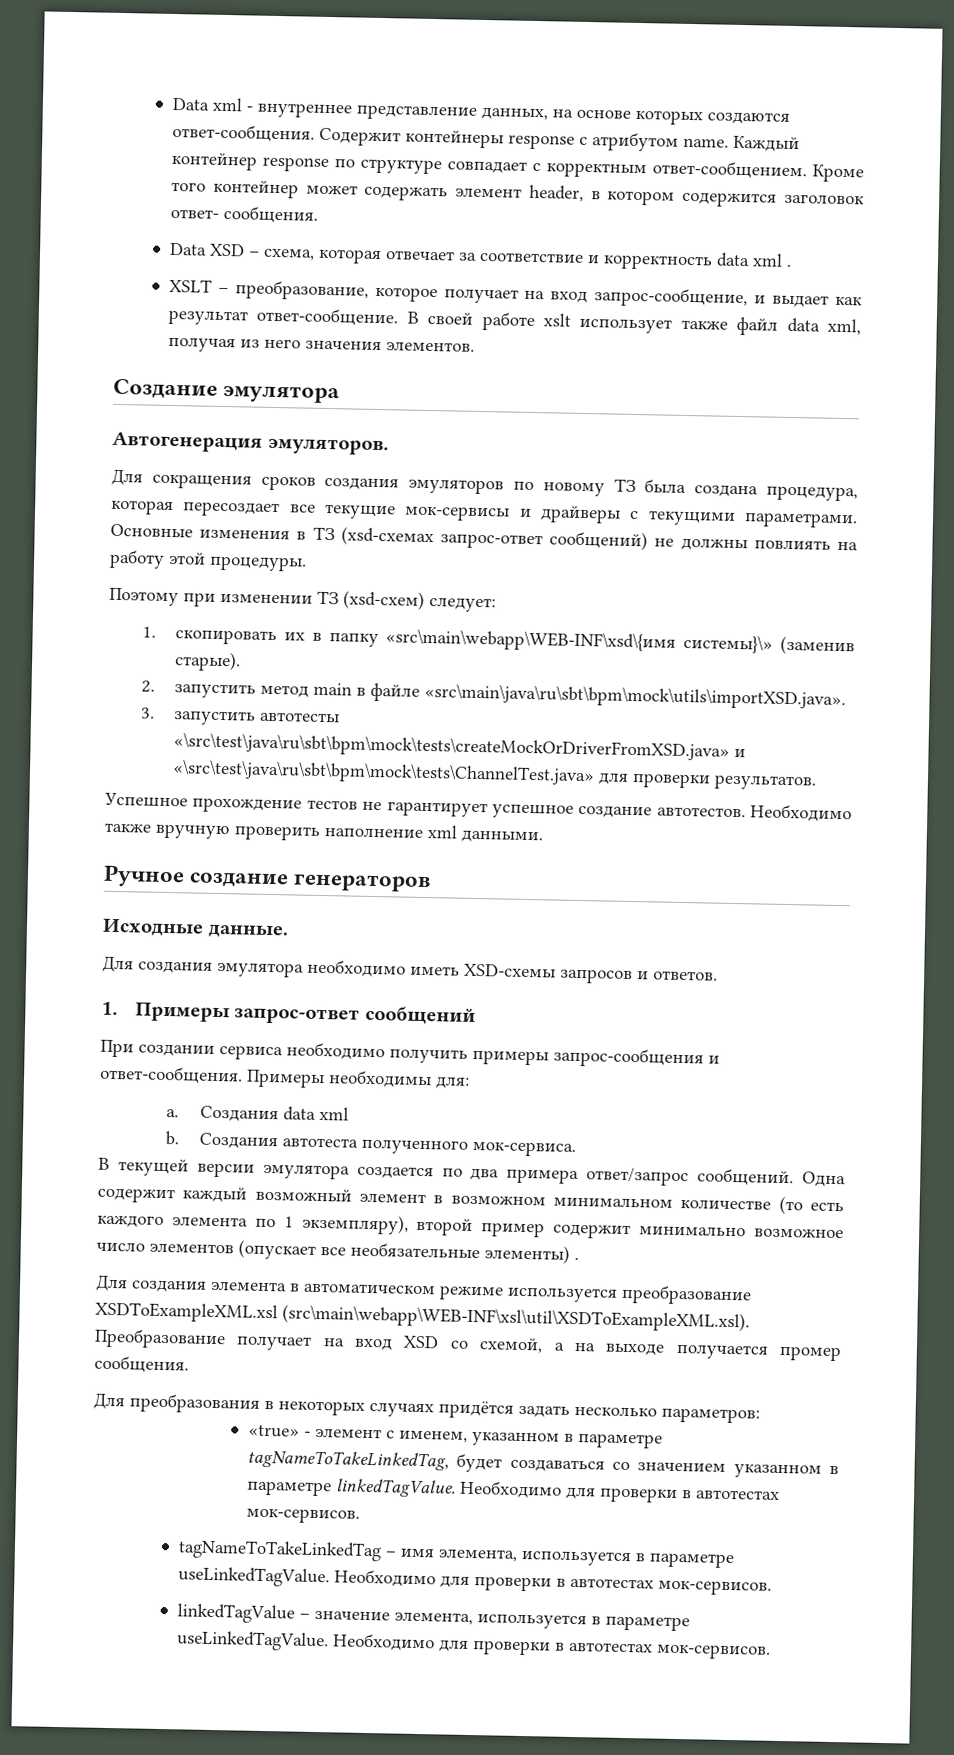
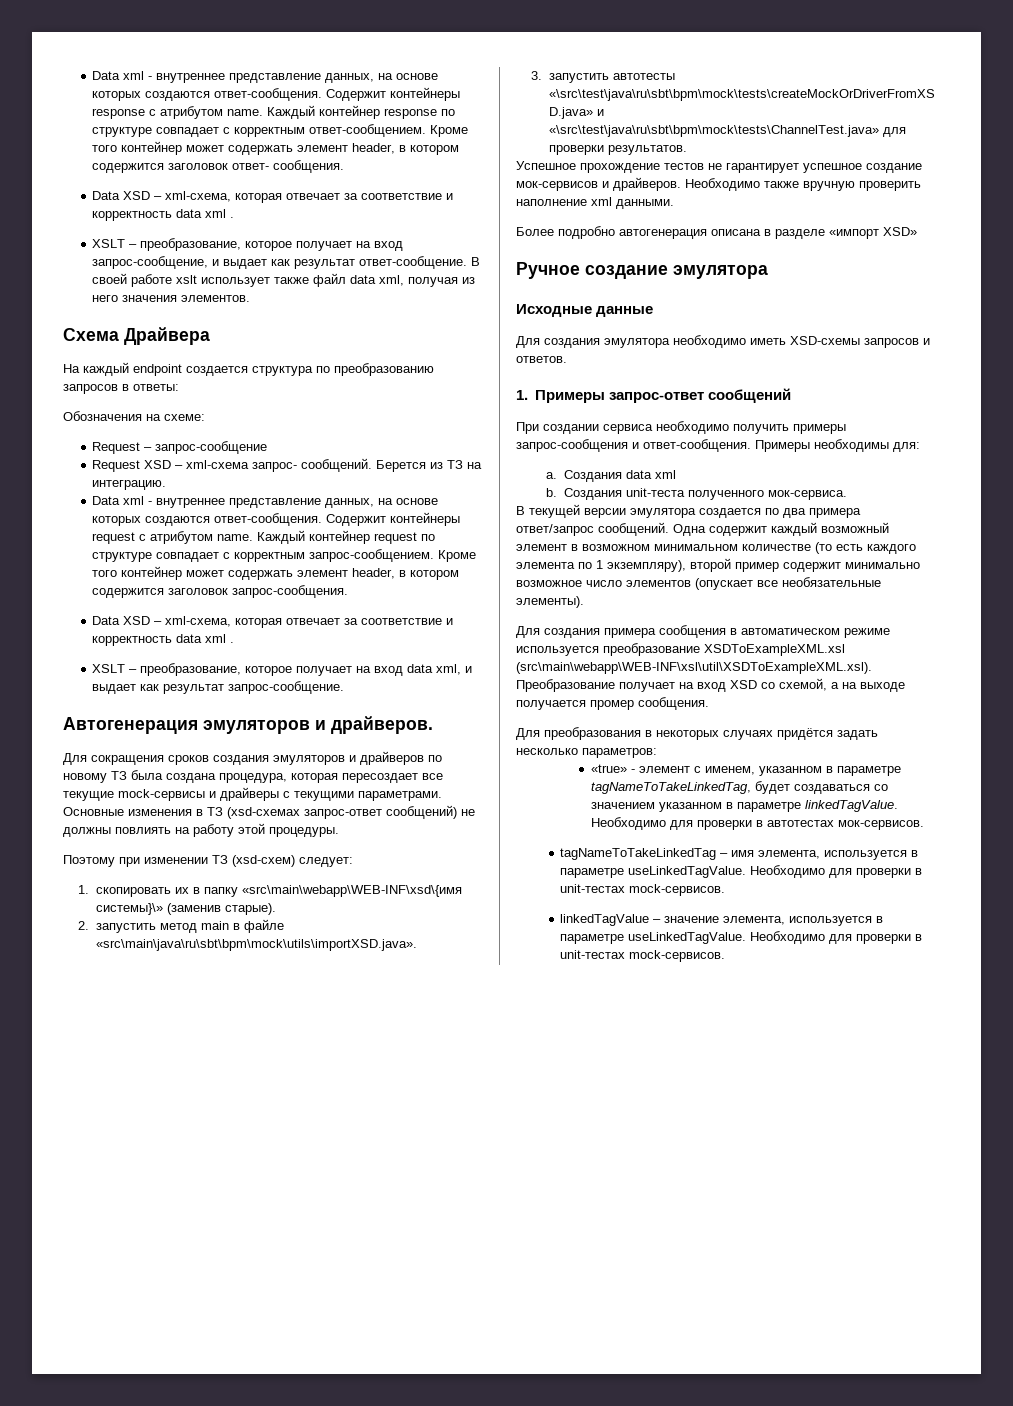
  Кроме того контейнер может содержать элемент header, в котором содержится заголовок ответ- сообщения.
- Data XSD – схема, которая отвечает за соответствие и корректность data xml .
+ Data XSD – xml-схема, которая отвечает за соответствие и корректность data xml .
- Создание эмулятора
- Автогенерация эмуляторов.
+ Схема Драйвера
+ На каждый endpoint создается структура по преобразованию запросов в ответы:
+ Обозначения на схеме:
+ Request – запрос-сообщение
+ Request XSD – xml-схема запрос- сообщений. Берется из ТЗ на интеграцию.
+ Data xml - внутреннее представление данных, на основе которых создаются ответ-сообщения. Содержит контейнеры request c атрибутом name. Каждый контейнер request по структуре совпадает с корректным запрос-сообщением. Кроме того контейнер может содержать элемент header, в котором содержится заголовок запрос-сообщения.
+ Data XSD – xml-схема, которая отвечает за соответствие и корректность data xml .
+ XSLT – преобразование, которое получает на вход data xml, и выдает как результат запрос-сообщение.
+ Автогенерация эмуляторов и драйверов.
- Для сокращения сроков создания эмуляторов по новому ТЗ была создана процедура, которая пересоздает все текущие мок-сервисы и драйверы с текущими параметрами.
+ Для сокращения сроков создания эмуляторов и драйверов по новому ТЗ была создана процедура, которая пересоздает все текущие mock-сервисы и драйверы с текущими параметрами.
- Успешное прохождение тестов не гарантирует успешное создание автотестов.
+ Успешное прохождение тестов не гарантирует успешное создание мок-сервисов и драйверов.
+ Более подробно автогенерация описана в разделе «импорт XSD»
- Ручное создание генераторов
+ Ручное создание эмулятора
- Исходные данные.
+ Исходные данные
- Создания автотеста полученного мок-сервиса.
+ Создания unit-теста полученного мок-сервиса.
- Одна содержит каждый возможный элемент в возможном минимальном количестве (то есть каждого элемента по 1 экземпляру), второй пример содержит минимально возможное число элементов (опускает все необязательные элементы) .
- Для создания элемента в автоматическом режиме используется преобразование XSDToExampleXML.xsl (src\main\webapp\WEB-INF\xsl\util\XSDToExampleXML.xsl). Преобразование получает на вход XSD со схемой, а на выходе получается промер сообщения.
+ Одна содержит каждый возможный элемент в возможном минимальном количестве (то есть каждого элемента по 1 экземпляру), второй пример содержит минимально возможное число элементов (опускает все необязательные элементы).
+ Для создания примера сообщения в автоматическом режиме используется преобразование XSDToExampleXML.xsl (src\main\webapp\WEB-INF\xsl\util\XSDToExampleXML.xsl). Преобразование получает на вход XSD со схемой, а на выходе получается промер сообщения.
- tagNameToTakeLinkedTag – имя элемента, используется в параметре useLinkedTagValue. Необходимо для проверки в автотестах мок-сервисов.
+ tagNameToTakeLinkedTag – имя элемента, используется в параметре useLinkedTagValue. Необходимо для проверки в unit-тестах mock-сервисов.
- linkedTagValue – значение элемента, используется в параметре useLinkedTagValue. Необходимо для проверки в автотестах мок-сервисов.
+ linkedTagValue – значение элемента, используется в параметре useLinkedTagValue. Необходимо для проверки в unit-тестах mock-сервисов.

